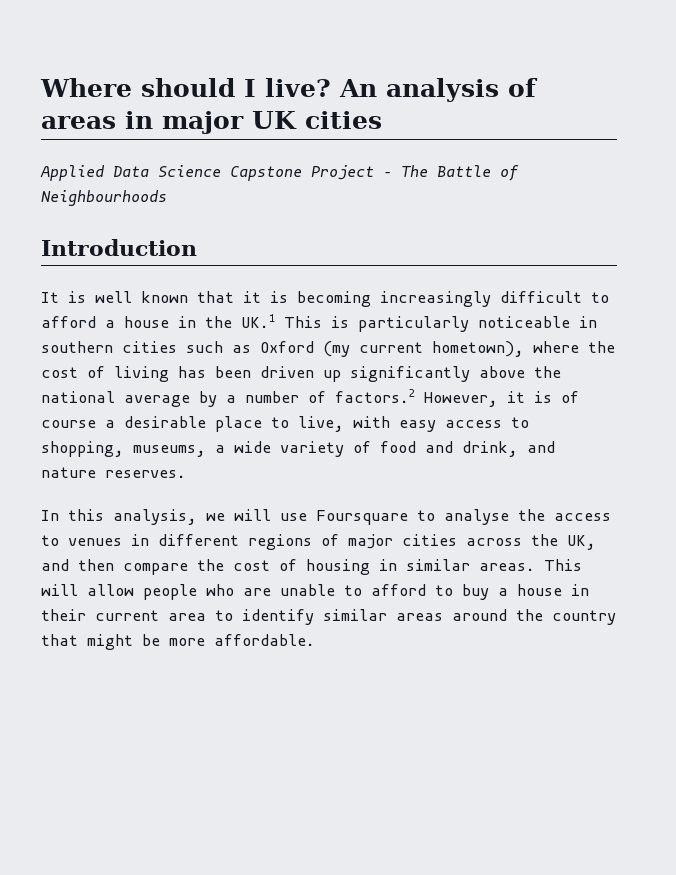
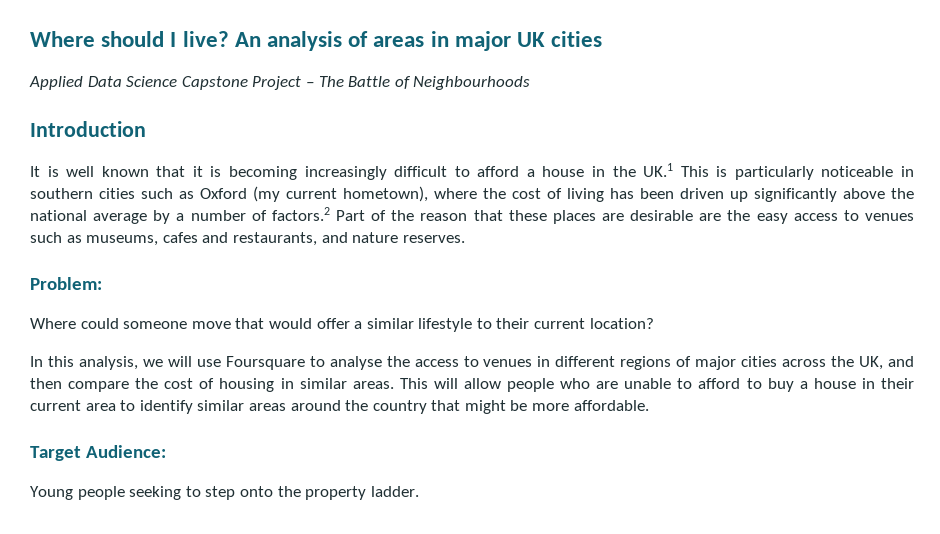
- It is well known that it is becoming increasingly difficult to afford a house in the UK.1 This is particularly noticeable in southern cities such as Oxford (my current hometown), where the cost of living has been driven up significantly above the national average by a number of factors.2 However, it is of course a desirable place to live, with easy access to shopping, museums, a wide variety of food and drink, and nature reserves.
+ It is well known that it is becoming increasingly difficult to afford a house in the UK.1 This is particularly noticeable in southern cities such as Oxford (my current hometown), where the cost of living has been driven up significantly above the national average by a number of factors.2 Part of the reason that these places are desirable are the easy access to venues such as museums, cafes and restaurants, and nature reserves.
+ Problem:
+ Where could someone move that would offer a similar lifestyle to their current location?
+ Target Audience:
+ Young people seeking to step onto the property ladder.

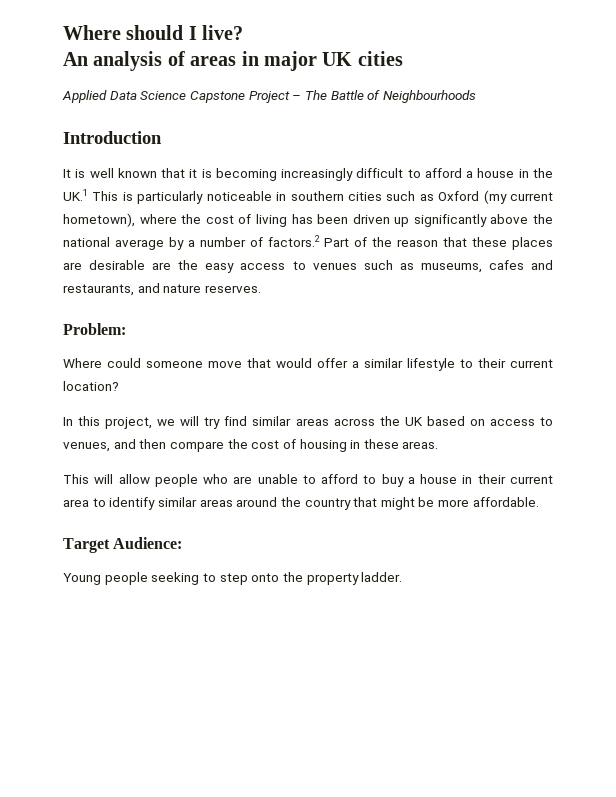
- Where should I live? An analysis of areas in major UK cities
+ Where should I live?
+ An analysis of areas in major UK cities
- In this analysis, we will use Foursquare to analyse the access to venues in different regions of major cities across the UK, and then compare the cost of housing in similar areas. This will allow people who are unable to afford to buy a house in their current area to identify similar areas around the country that might be more affordable.
+ In this project, we will try find similar areas across the UK based on access to venues, and then compare the cost of housing in these areas.
+ This will allow people who are unable to afford to buy a house in their current area to identify similar areas around the country that might be more affordable.

